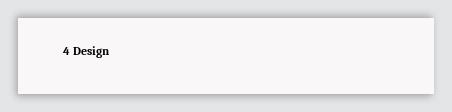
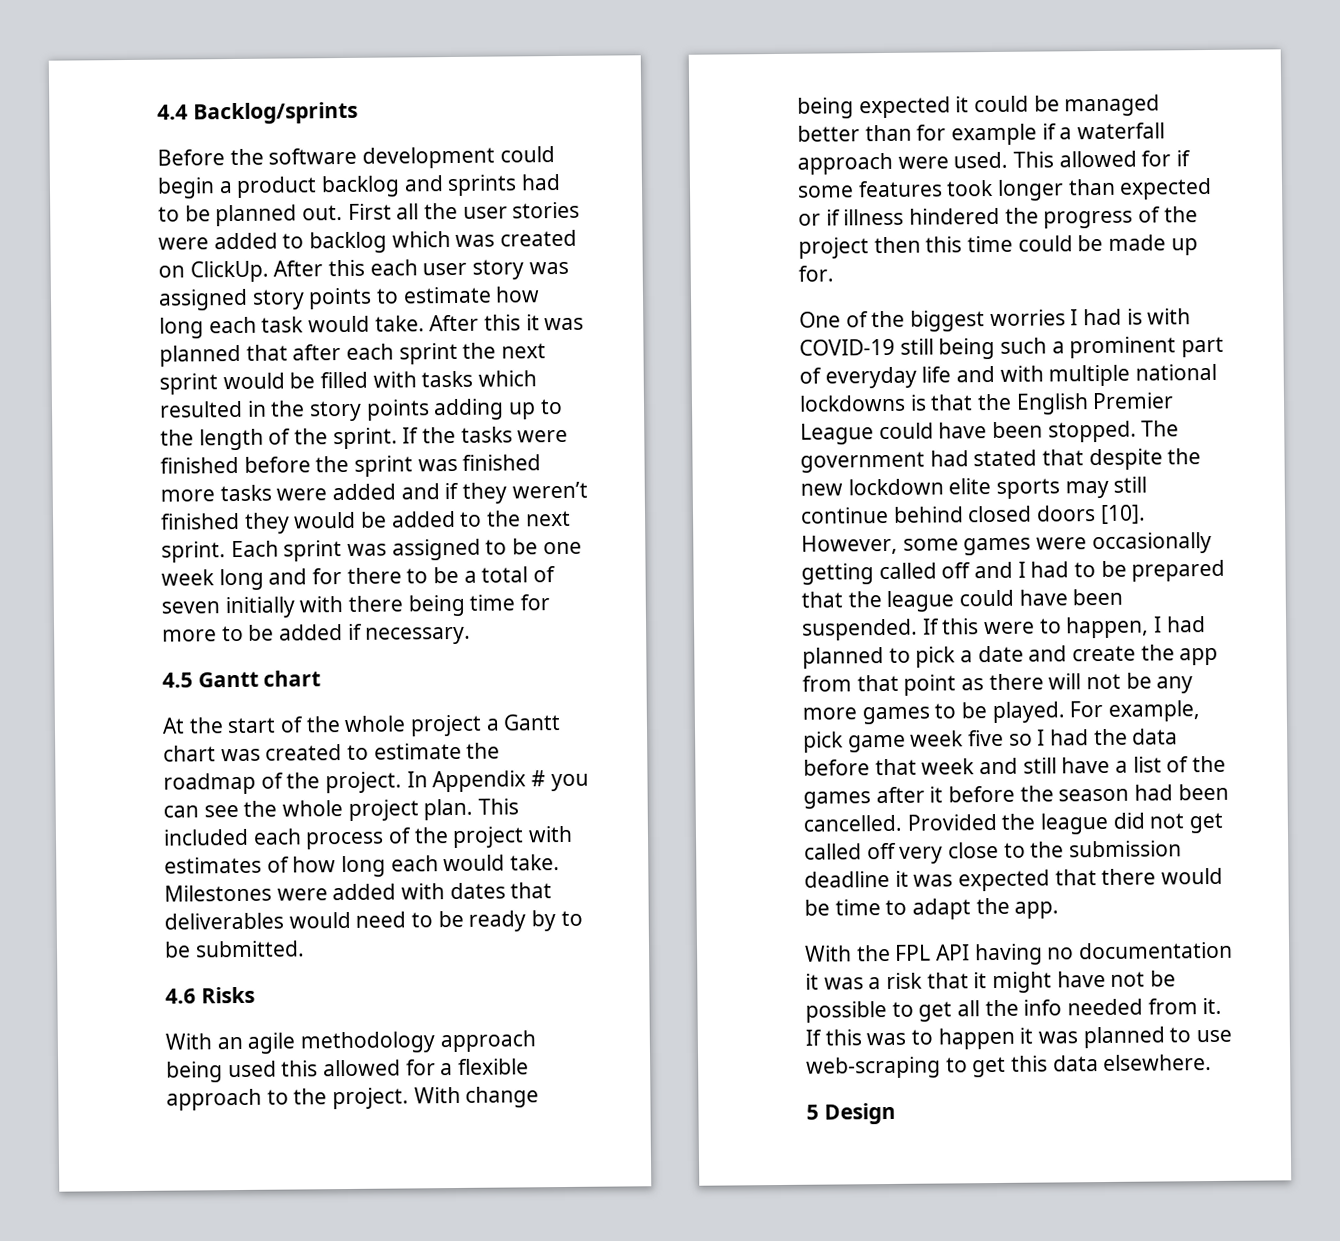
- 4 Design
+ 4.4 Backlog/sprints
+ Before the software development could begin a product backlog and sprints had to be planned out. First all the user stories were added to backlog which was created on ClickUp. After this each user story was assigned story points to estimate how long each task would take. After this it was planned that after each sprint the next sprint would be filled with tasks which resulted in the story points adding up to the length of the sprint. If the tasks were finished before the sprint was finished more tasks were added and if they weren’t finished they would be added to the next sprint. Each sprint was assigned to be one week long and for there to be a total of seven initially with there being time for more to be added if necessary.
+ 4.5 Gantt chart
+ At the start of the whole project a Gantt chart was created to estimate the roadmap of the project. In Appendix # you can see the whole project plan. This included each process of the project with estimates of how long each would take. Milestones were added with dates that deliverables would need to be ready by to be submitted.
+ 4.6 Risks
+ With an agile methodology approach being used this allowed for a flexible approach to the project. With change being expected it could be managed better than for example if a waterfall approach were used. This allowed for if some features took longer than expected or if illness hindered the progress of the project then this time could be made up for.
+ One of the biggest worries I had is with COVID-19 still being such a prominent part of everyday life and with multiple national lockdowns is that the English Premier League could have been stopped. The government had stated that despite the new lockdown elite sports may still continue behind closed doors [10]. However, some games were occasionally getting called off and I had to be prepared that the league could have been suspended. If this were to happen, I had planned to pick a date and create the app from that point as there will not be any more games to be played. For example, pick game week five so I had the data before that week and still have a list of the games after it before the season had been cancelled. Provided the league did not get called off very close to the submission deadline it was expected that there would be time to adapt the app.
+ With the FPL API having no documentation it was a risk that it might have not be possible to get all the info needed from it. If this was to happen it was planned to use web-scraping to get this data elsewhere.
+ 5 Design

